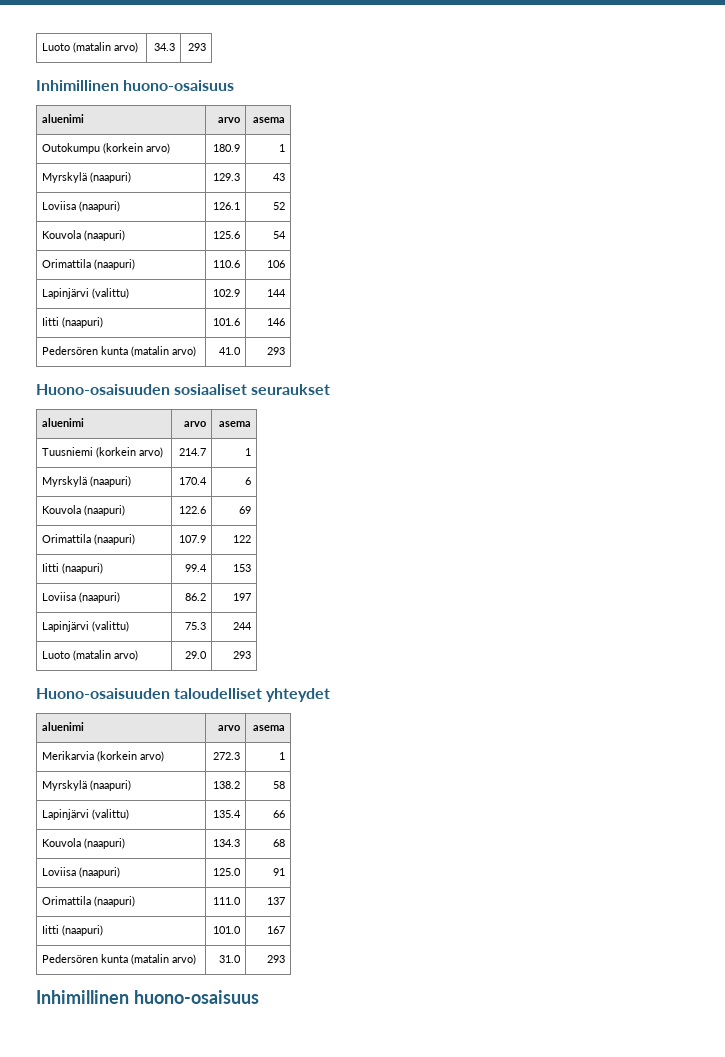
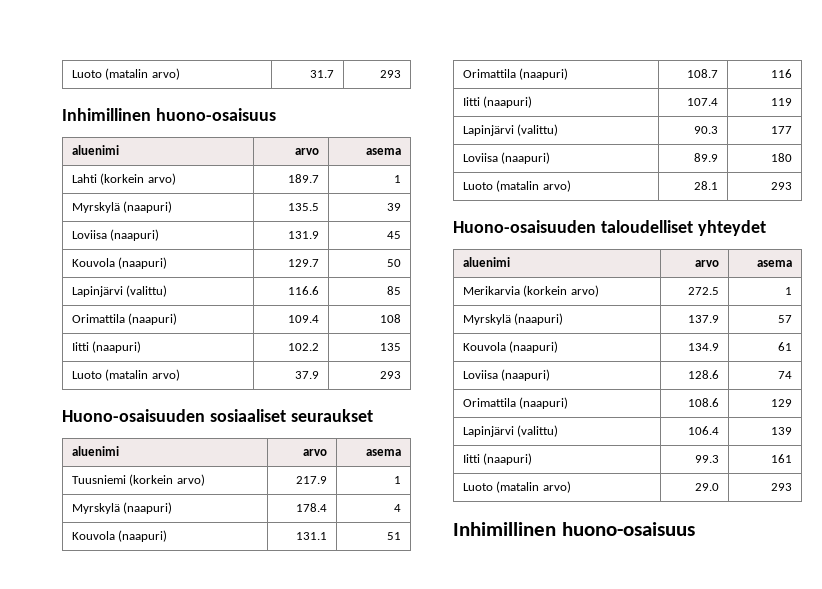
- Luoto (matalin arvo) | 34.3 | 293
+ Luoto (matalin arvo) | 31.7 | 293
- Outokumpu (korkein arvo) | 180.9 | 1
- Myrskylä (naapuri) | 129.3 | 43
- Loviisa (naapuri) | 126.1 | 52
- Kouvola (naapuri) | 125.6 | 54
- Orimattila (naapuri) | 110.6 | 106
- Lapinjärvi (valittu) | 102.9 | 144
- Iitti (naapuri) | 101.6 | 146
- Pedersören kunta (matalin arvo) | 41.0 | 293
+ Lahti (korkein arvo) | 189.7 | 1
+ Myrskylä (naapuri) | 135.5 | 39
+ Loviisa (naapuri) | 131.9 | 45
+ Kouvola (naapuri) | 129.7 | 50
+ Lapinjärvi (valittu) | 116.6 | 85
+ Orimattila (naapuri) | 109.4 | 108
+ Iitti (naapuri) | 102.2 | 135
+ Luoto (matalin arvo) | 37.9 | 293
- Tuusniemi (korkein arvo) | 214.7 | 1
- Myrskylä (naapuri) | 170.4 | 6
- Kouvola (naapuri) | 122.6 | 69
- Orimattila (naapuri) | 107.9 | 122
- Iitti (naapuri) | 99.4 | 153
- Loviisa (naapuri) | 86.2 | 197
- Lapinjärvi (valittu) | 75.3 | 244
- Luoto (matalin arvo) | 29.0 | 293
+ Tuusniemi (korkein arvo) | 217.9 | 1
+ Myrskylä (naapuri) | 178.4 | 4
+ Kouvola (naapuri) | 131.1 | 51
+ Orimattila (naapuri) | 108.7 | 116
+ Iitti (naapuri) | 107.4 | 119
+ Lapinjärvi (valittu) | 90.3 | 177
+ Loviisa (naapuri) | 89.9 | 180
+ Luoto (matalin arvo) | 28.1 | 293
- Merikarvia (korkein arvo) | 272.3 | 1
- Myrskylä (naapuri) | 138.2 | 58
- Lapinjärvi (valittu) | 135.4 | 66
- Kouvola (naapuri) | 134.3 | 68
- Loviisa (naapuri) | 125.0 | 91
- Orimattila (naapuri) | 111.0 | 137
- Iitti (naapuri) | 101.0 | 167
- Pedersören kunta (matalin arvo) | 31.0 | 293
+ Merikarvia (korkein arvo) | 272.5 | 1
+ Myrskylä (naapuri) | 137.9 | 57
+ Kouvola (naapuri) | 134.9 | 61
+ Loviisa (naapuri) | 128.6 | 74
+ Orimattila (naapuri) | 108.6 | 129
+ Lapinjärvi (valittu) | 106.4 | 139
+ Iitti (naapuri) | 99.3 | 161
+ Luoto (matalin arvo) | 29.0 | 293

